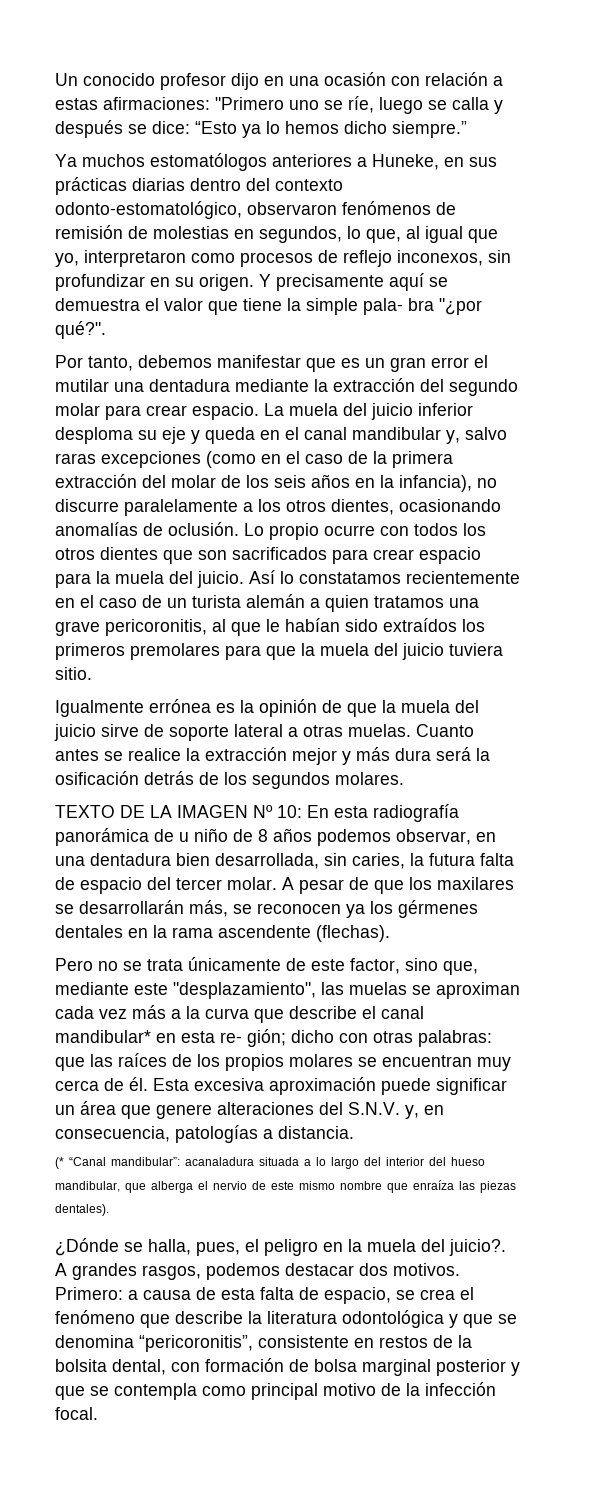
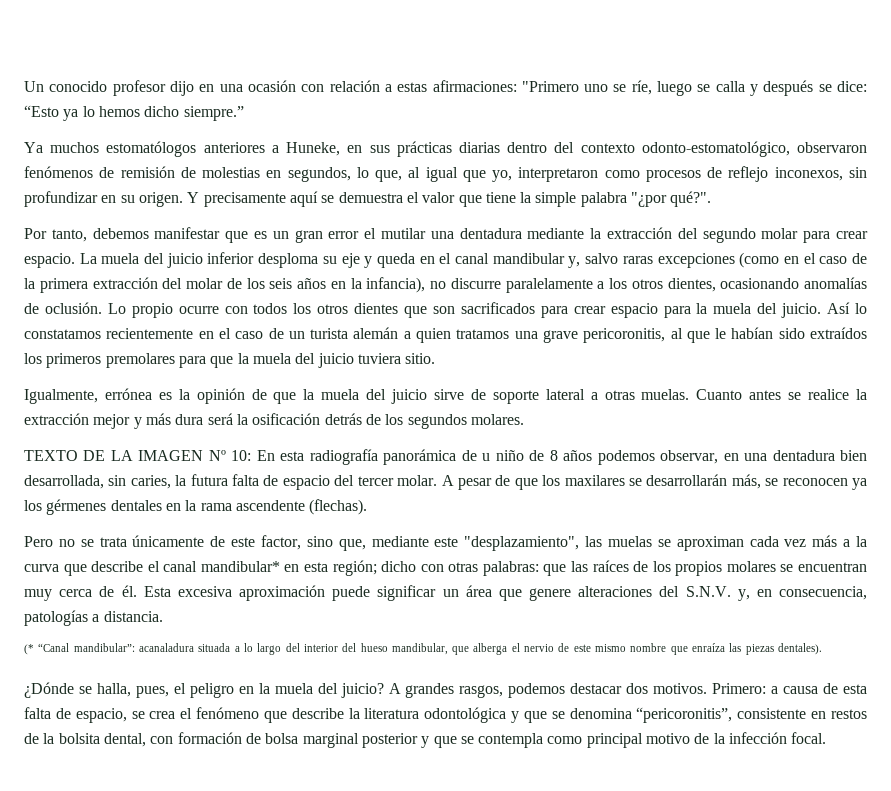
- Y precisamente aquí se demuestra el valor que tiene la simple pala- bra "¿por qué?".
+ Y precisamente aquí se demuestra el valor que tiene la simple palabra "¿por qué?".
- Igualmente errónea es la opinión de que la muela del juicio sirve de soporte lateral a otras muelas.
+ Igualmente, errónea es la opinión de que la muela del juicio sirve de soporte lateral a otras muelas.
- Pero no se trata únicamente de este factor, sino que, mediante este "desplazamiento", las muelas se aproximan cada vez más a la curva que describe el canal mandibular* en esta re- gión; dicho con otras palabras: que las raíces de los propios molares se encuentran muy cerca de él.
+ Pero no se trata únicamente de este factor, sino que, mediante este "desplazamiento", las muelas se aproximan cada vez más a la curva que describe el canal mandibular* en esta región; dicho con otras palabras: que las raíces de los propios molares se encuentran muy cerca de él.
- ¿Dónde se halla, pues, el peligro en la muela del juicio?.
+ ¿Dónde se halla, pues, el peligro en la muela del juicio?

